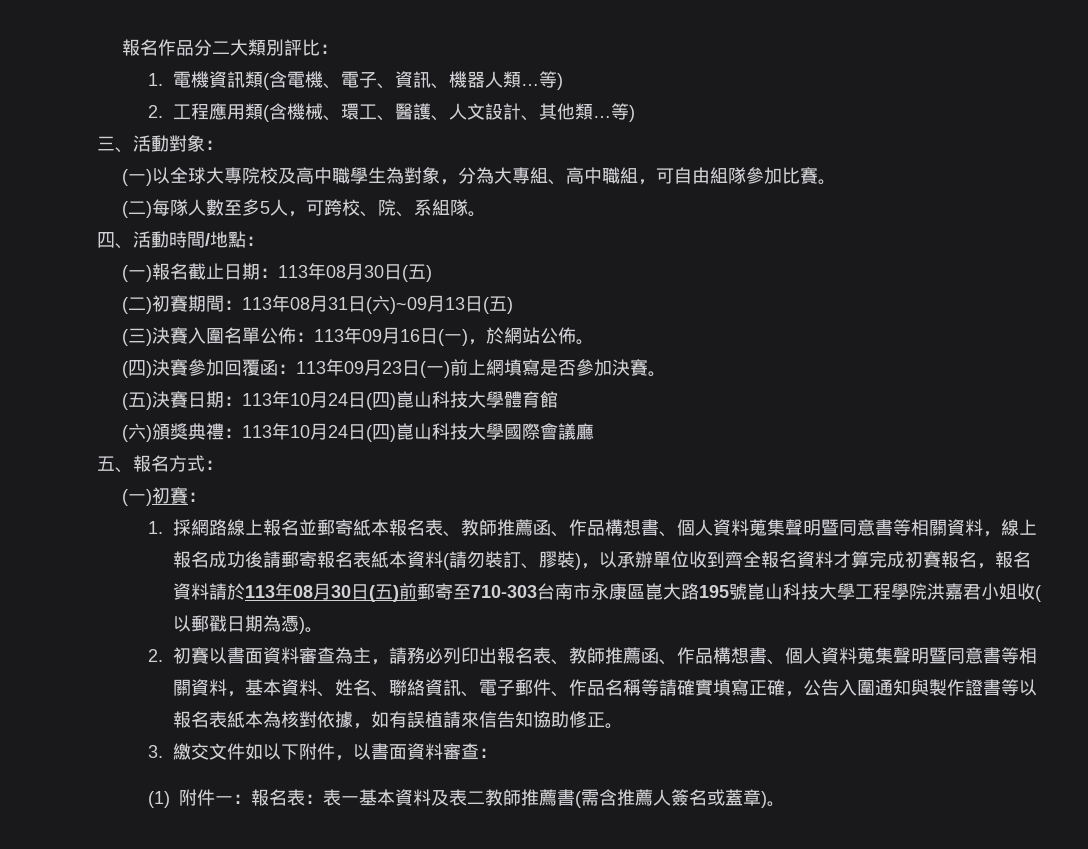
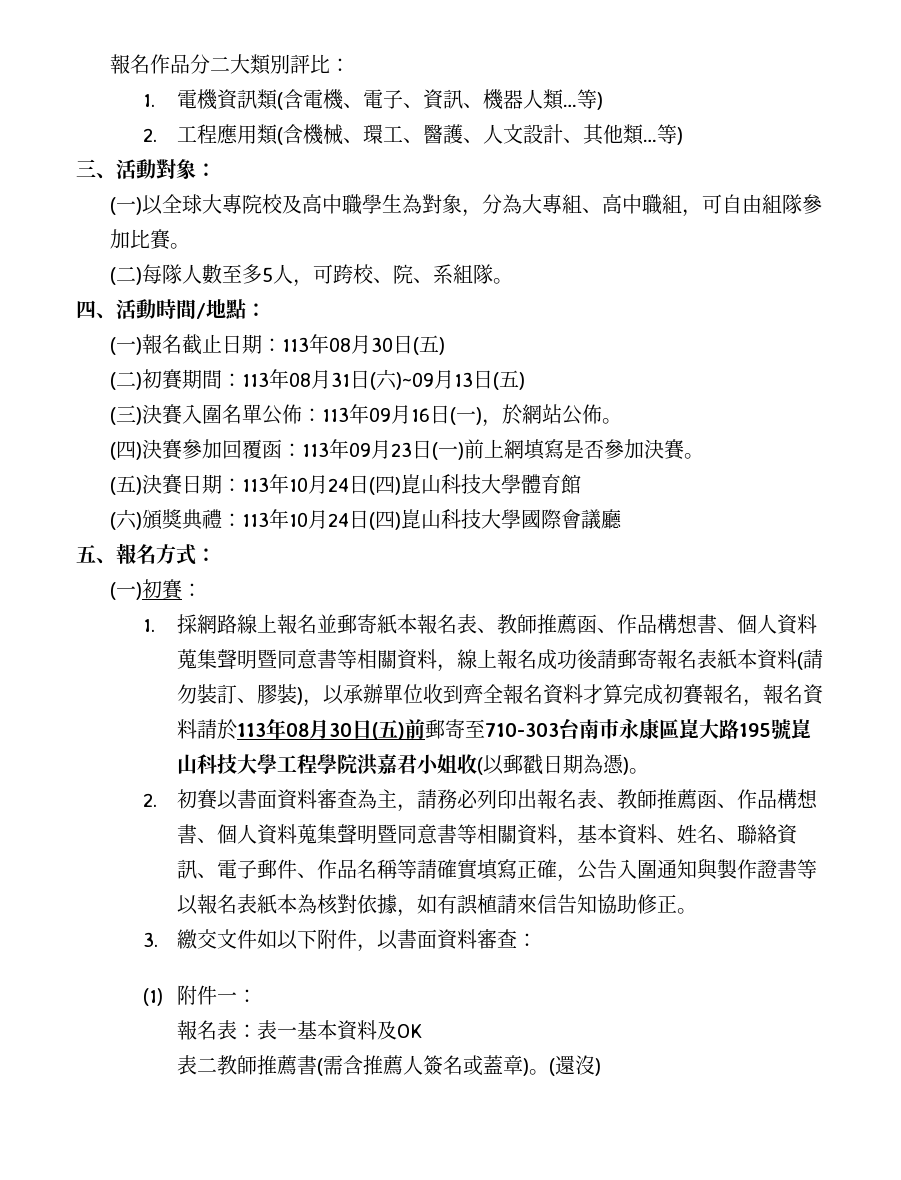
- (1)附件一：報名表：表一基本資料及表二教師推薦書(需含推薦人簽名或蓋章)。
+ (1)附件一：
+ 報名表：表一基本資料及OK
+ 表二教師推薦書(需含推薦人簽名或蓋章)。
+ (還沒)

